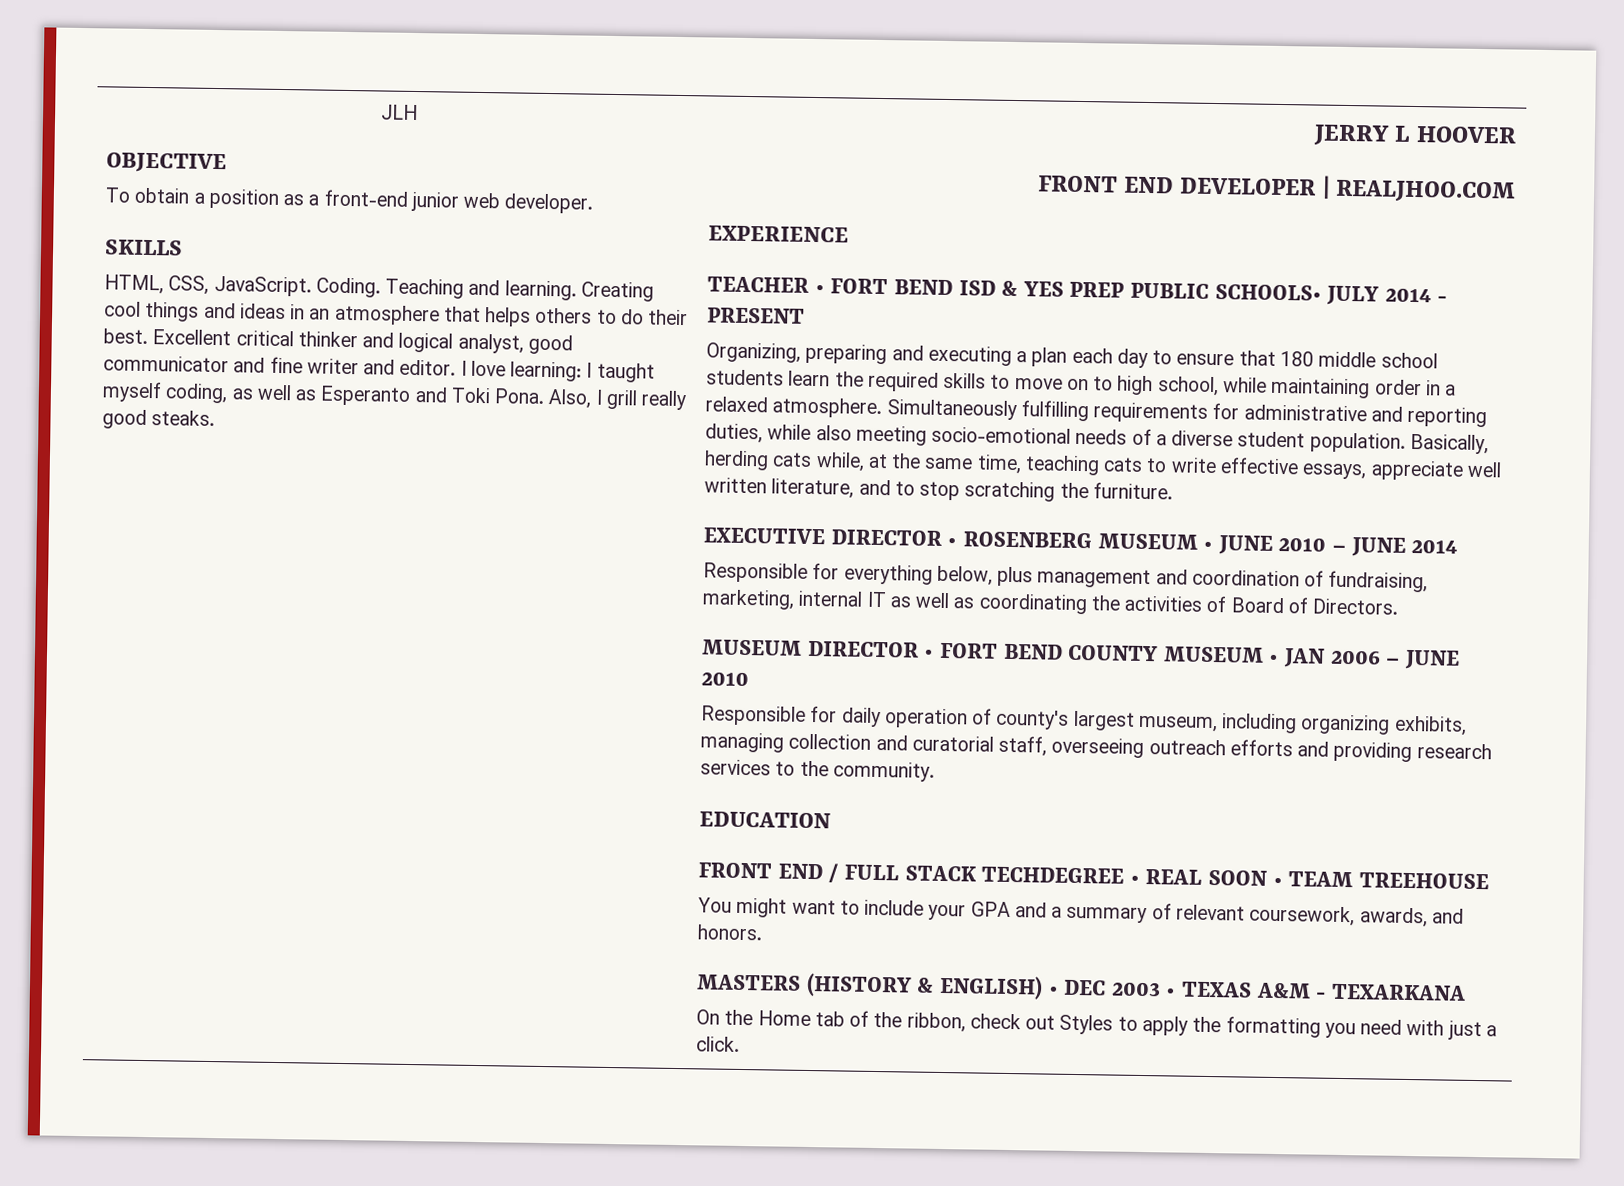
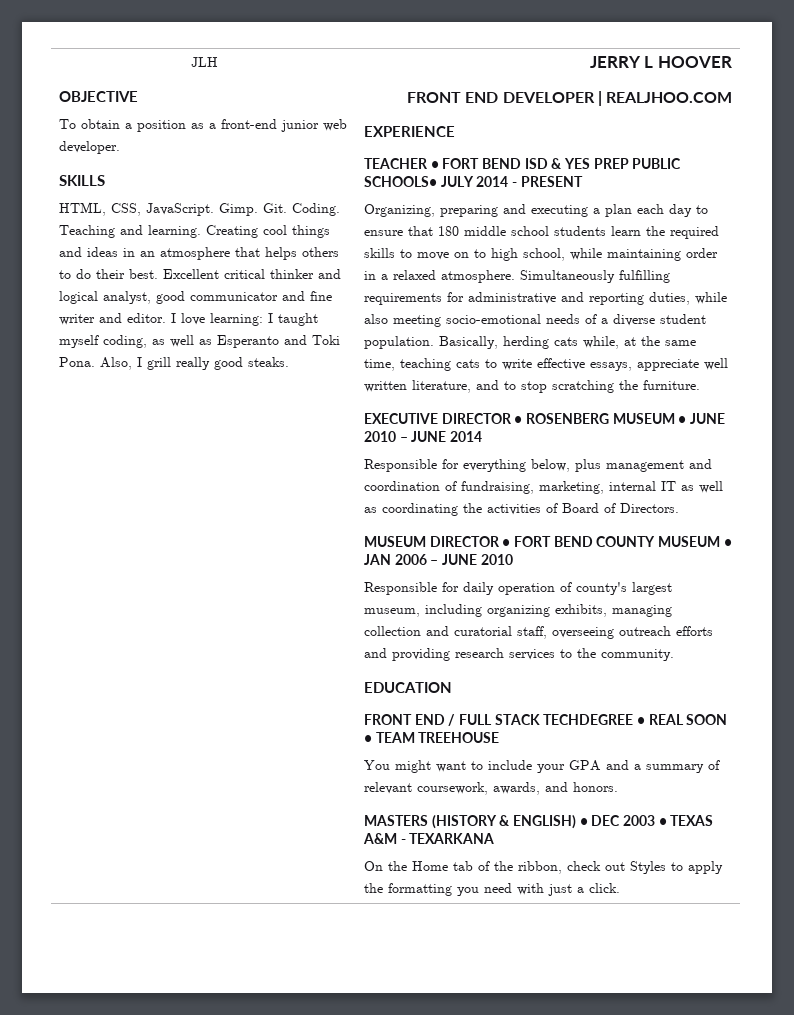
- Coding.
+ Gimp. Git. Coding.

